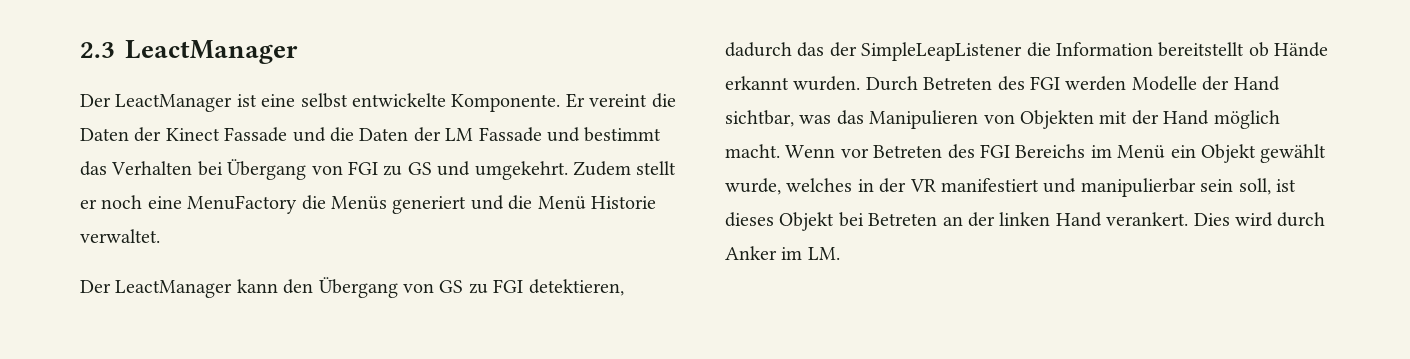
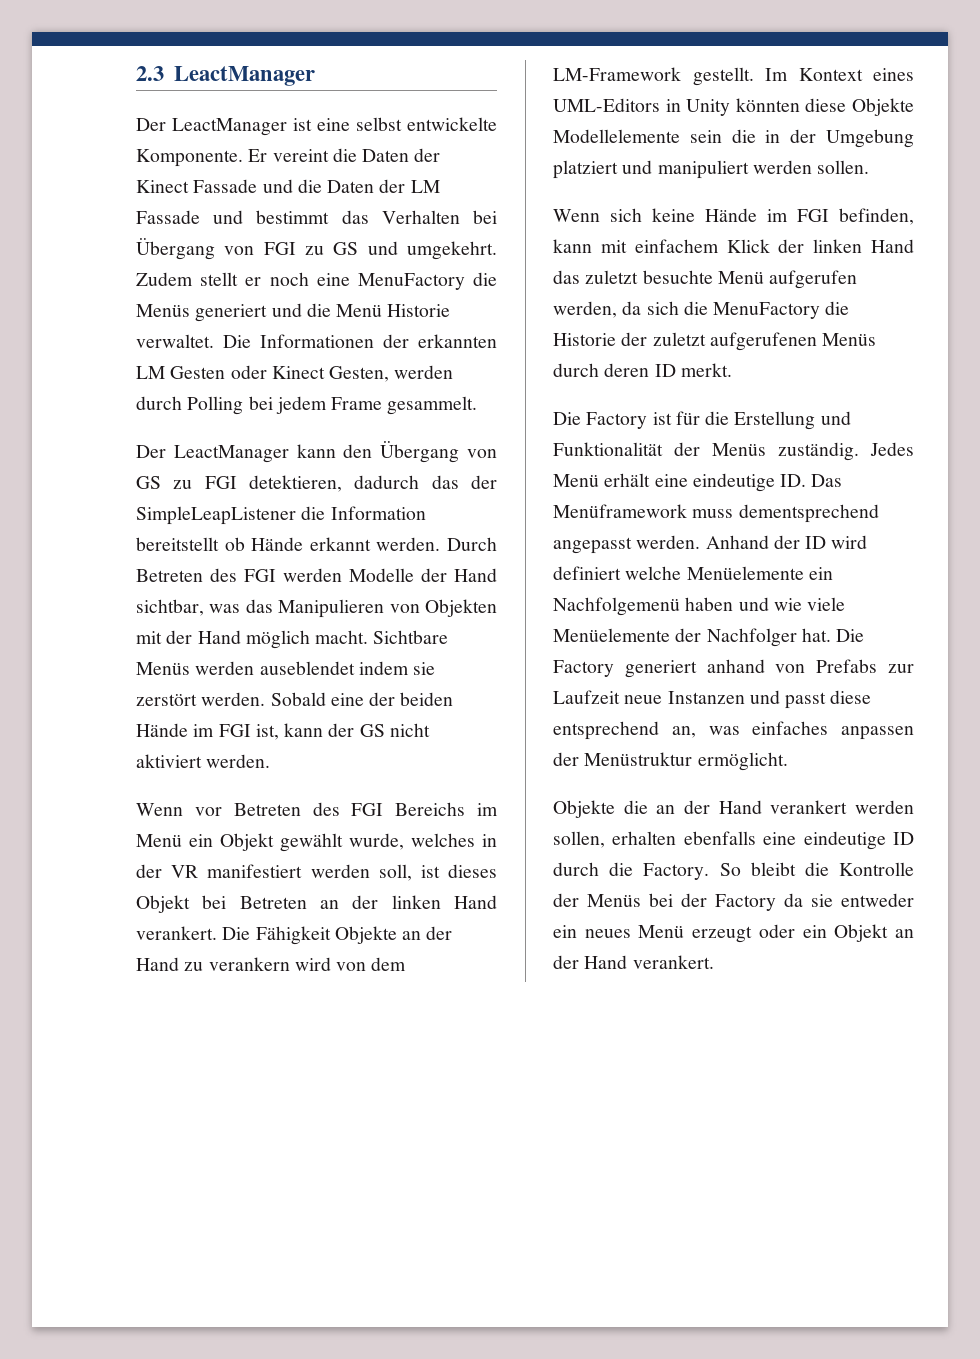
+ Die Informationen der erkannten LM Gesten oder Kinect Gesten, werden durch Polling bei jedem Frame gesammelt.
- Der LeactManager kann den Übergang von GS zu FGI detektieren, dadurch das der SimpleLeapListener die Information bereitstellt ob Hände erkannt wurden.
+ Der LeactManager kann den Übergang von GS zu FGI detektieren, dadurch das der SimpleLeapListener die Information bereitstellt ob Hände erkannt werden.
- Durch Betreten des FGI werden Modelle der Hand sichtbar, was das Manipulieren von Objekten mit der Hand möglich macht. Wenn vor Betreten des FGI Bereichs im Menü ein Objekt gewählt wurde, welches in der VR manifestiert und manipulierbar sein soll, ist dieses Objekt bei Betreten an der linken Hand verankert.
+ Durch Betreten des FGI werden Modelle der Hand sichtbar, was das Manipulieren von Objekten mit der Hand möglich macht. Sichtbare Menüs werden auseblendet indem sie zerstört werden. Sobald eine der beiden Hände im FGI ist, kann der GS nicht aktiviert werden.
+ Wenn vor Betreten des FGI Bereichs im Menü ein Objekt gewählt wurde, welches in der VR manifestiert werden soll, ist dieses Objekt bei Betreten an der linken Hand verankert.
- Dies wird durch Anker im LM.
+ Die Fähigkeit Objekte an der Hand zu verankern wird von dem LM-Framework gestellt. Im Kontext eines UML-Editors in Unity könnten diese Objekte Modellelemente sein die in der Umgebung platziert und manipuliert werden sollen.
+ Wenn sich keine Hände im FGI befinden, kann mit einfachem Klick der linken Hand das zuletzt besuchte Menü aufgerufen werden, da sich die MenuFactory die Historie der zuletzt aufgerufenen Menüs durch deren ID merkt.
+ Die Factory ist für die Erstellung und Funktionalität der Menüs zuständig. Jedes Menü erhält eine eindeutige ID. Das Menüframework muss dementsprechend angepasst werden. Anhand der ID wird definiert welche Menüelemente ein Nachfolgemenü haben und wie viele Menüelemente der Nachfolger hat. Die Factory generiert anhand von Prefabs zur Laufzeit neue Instanzen und passt diese entsprechend an, was einfaches anpassen der Menüstruktur ermöglicht.
+ Objekte die an der Hand verankert werden sollen, erhalten ebenfalls eine eindeutige ID durch die Factory. So bleibt die Kontrolle der Menüs bei der Factory da sie entweder ein neues Menü erzeugt oder ein Objekt an der Hand verankert.

